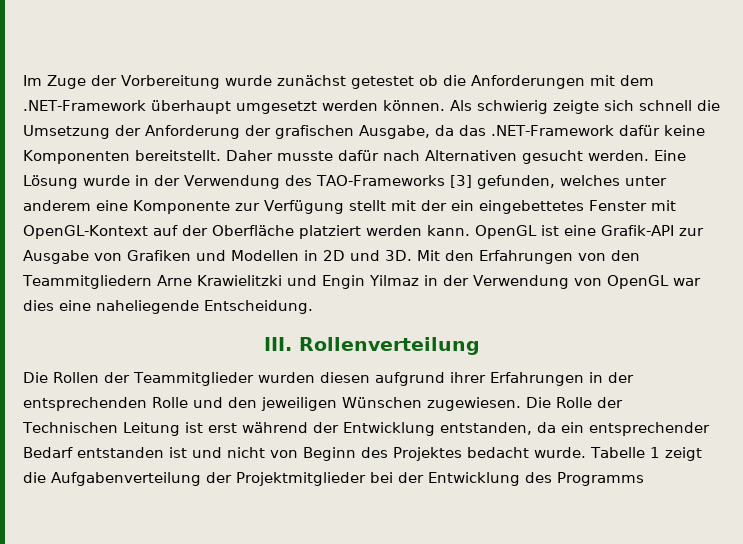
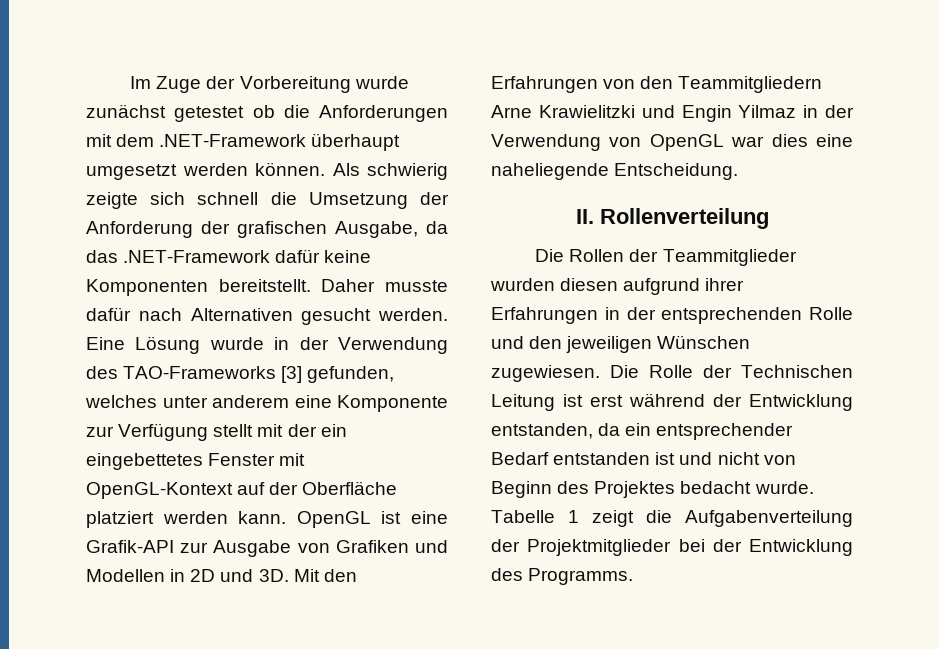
- III. Rollenverteilung
+ II. Rollenverteilung
- Tabelle 1 zeigt die Aufgabenverteilung der Projektmitglieder bei der Entwicklung des Programms
+ Tabelle 1 zeigt die Aufgabenverteilung der Projektmitglieder bei der Entwicklung des Programms.

